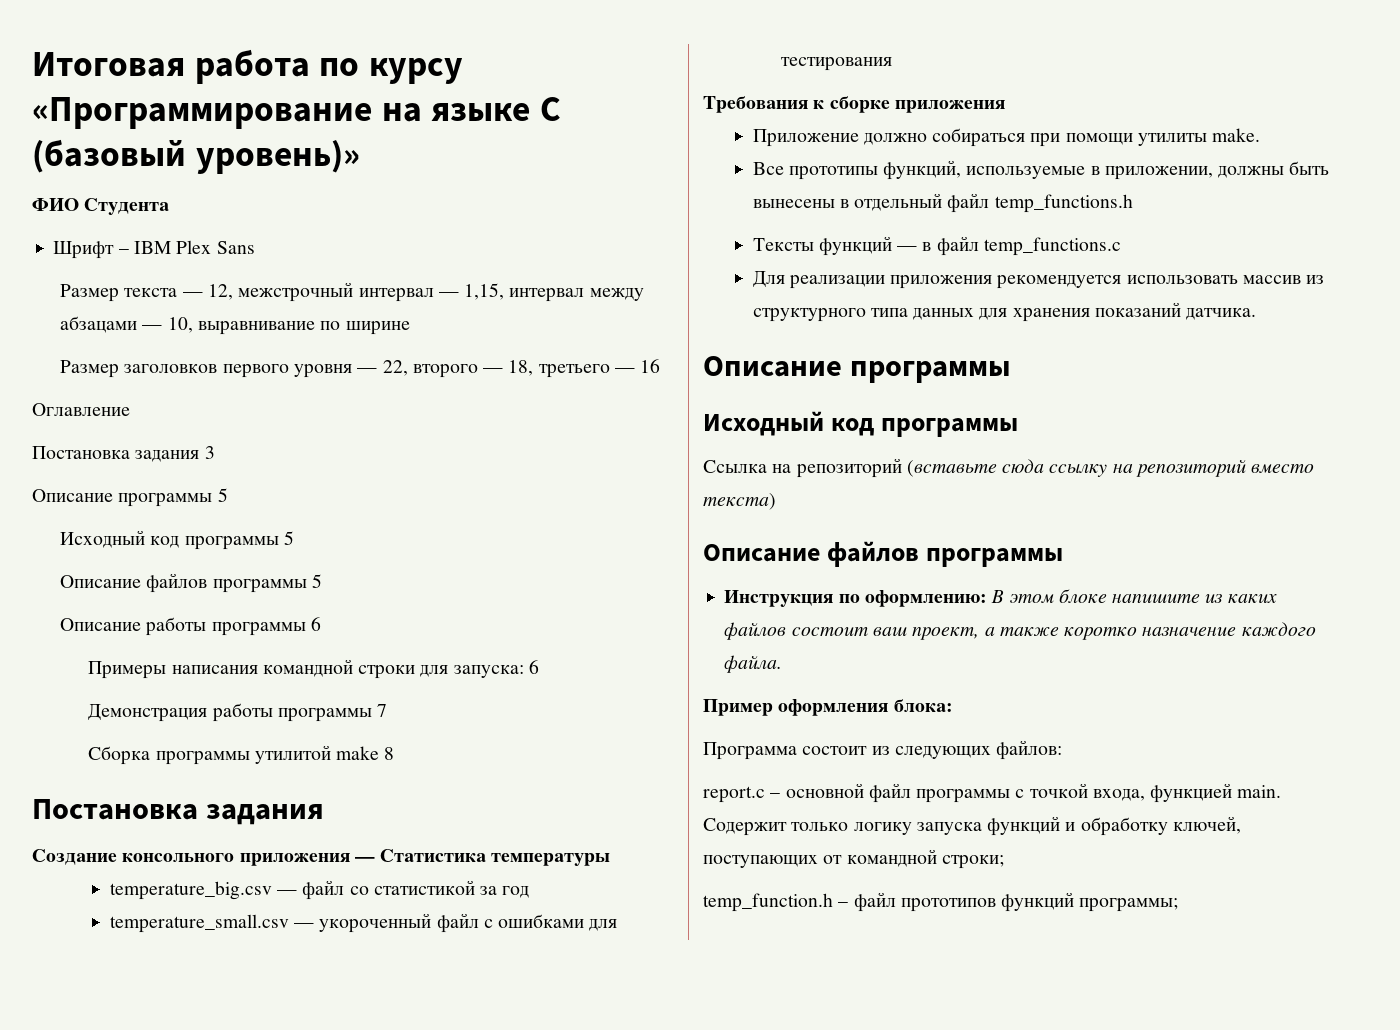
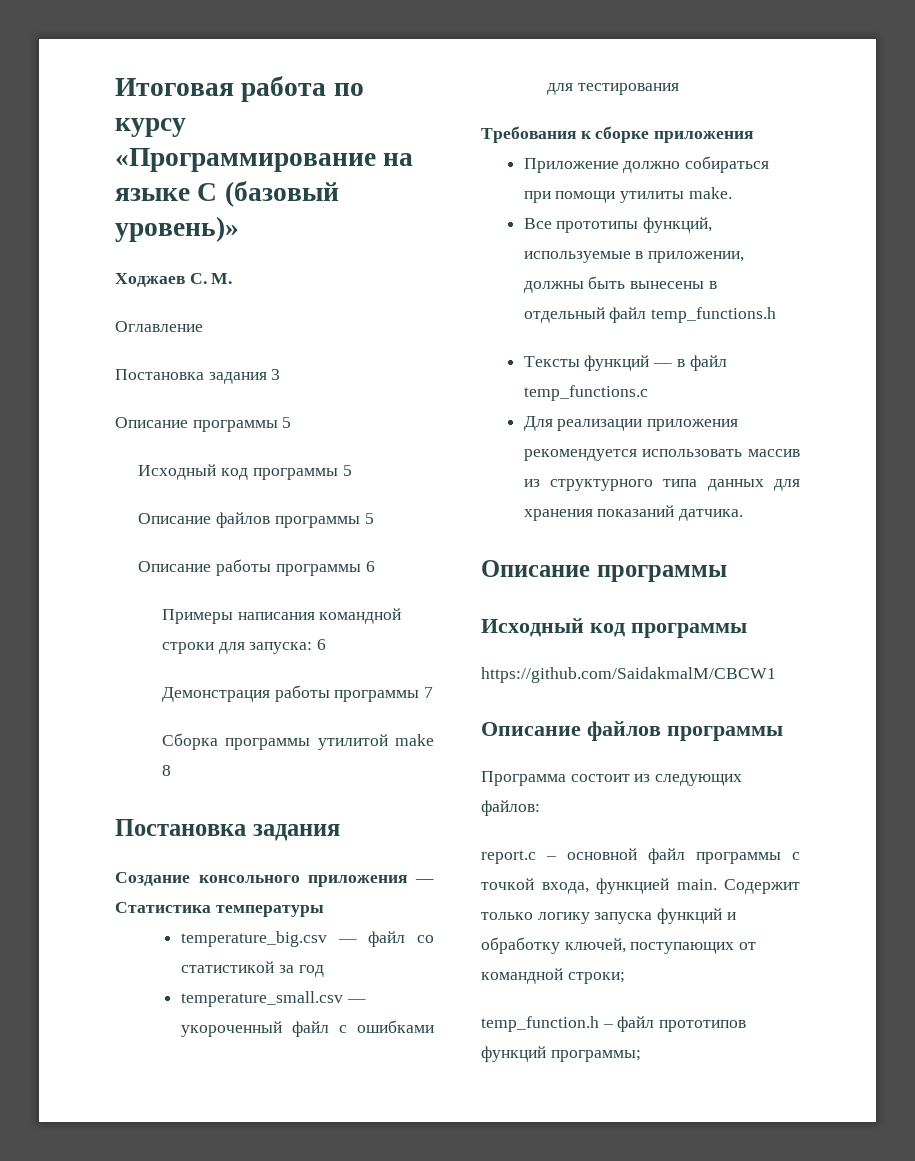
- ФИО Студента
- Шрифт – IBM Plex Sans
- Размер текста — 12, межстрочный интервал — 1,15, интервал между абзацами — 10, выравнивание по ширине
- Размер заголовков первого уровня — 22, второго — 18, третьего — 16
+ Ходжаев С. М.
- Ссылка на репозиторий (вставьте сюда ссылку на репозиторий вместо текста)
+ https://github.com/SaidakmalM/CBCW1
  Описание файлов программы
- Инструкция по оформлению: В этом блоке напишите из каких файлов состоит ваш проект, а также коротко назначение каждого файла.
- Пример оформления блока:

